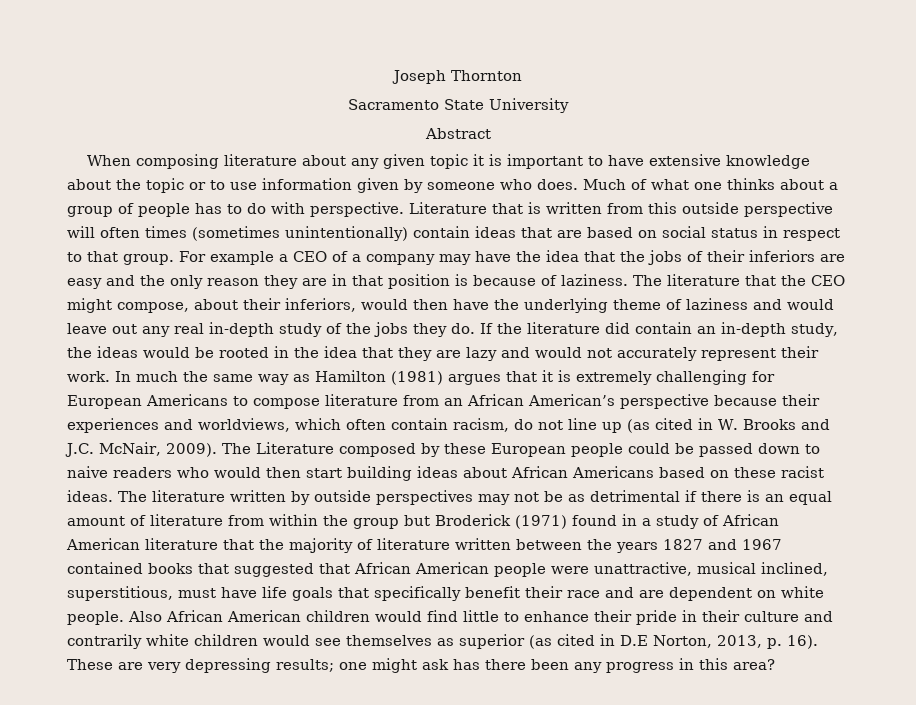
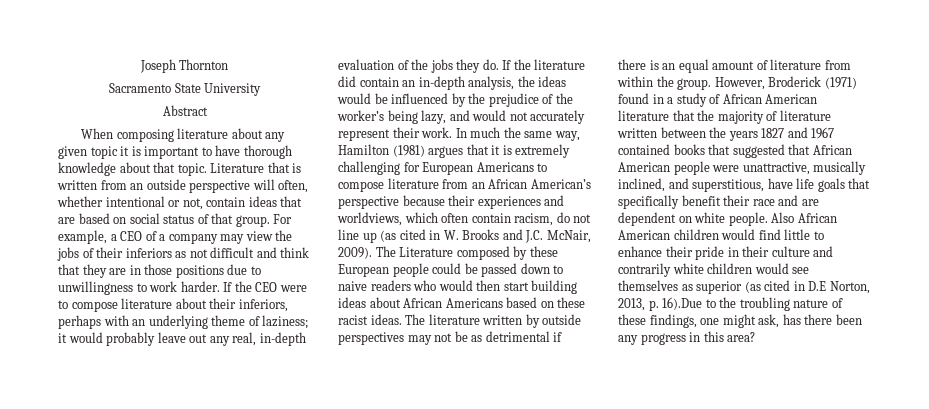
- When composing literature about any given topic it is important to have extensive knowledge about the topic or to use information given by someone who does. Much of what one thinks about a group of people has to do with perspective.
+ When composing literature about any given topic it is important to have thorough knowledge about that topic.
- Literature that is written from this outside perspective will often times (sometimes unintentionally) contain ideas that are based on social status in respect to that group.
+ Literature that is written from an outside perspective will often, whether intentional or not, contain ideas that are based on social status of that group.
- For example a CEO of a company may have the idea that the jobs of their inferiors are easy and the only reason they are in that position is because of laziness. The literature that the CEO might compose, about their inferiors, would then have the underlying theme of laziness and would leave out any real in-depth study of the jobs they do.
+ For example, a CEO of a company may view the jobs of their inferiors as not difficult and think that they are in those positions due to unwillingness to work harder. If the CEO were to compose literature about their inferiors, perhaps with an underlying theme of laziness; it would probably leave out any real, in-depth evaluation of the jobs they do.
- If the literature did contain an in-depth study, the ideas would be rooted in the idea that they are lazy and would not accurately represent their work.
+ If the literature did contain an in-depth analysis, the ideas would be influenced by the prejudice of the worker’s being lazy, and would not accurately represent their work.
- In much the same way as Hamilton (1981) argues that it is extremely challenging for European Americans to compose literature from an African American’s perspective because their experiences and worldviews, which often contain racism, do not line up (as cited in W. Brooks and J.C. McNair, 2009).
+ In much the same way, Hamilton (1981) argues that it is extremely challenging for European Americans to compose literature from an African American’s perspective because their experiences and worldviews, which often contain racism, do not line up (as cited in W. Brooks and J.C. McNair, 2009).
- The literature written by outside perspectives may not be as detrimental if there is an equal amount of literature from within the group but Broderick (1971) found in a study of African American literature that the majority of literature written between the years 1827 and 1967 contained books that suggested that African American people were unattractive, musical inclined, superstitious, must have life goals that specifically benefit their race and are dependent on white people.
+ The literature written by outside perspectives may not be as detrimental if there is an equal amount of literature from within the group. However, Broderick (1971) found in a study of African American literature that the majority of literature written between the years 1827 and 1967 contained books that suggested that African American people were unattractive, musically inclined, and superstitious, have life goals that specifically benefit their race and are dependent on white people.
- Also African American children would find little to enhance their pride in their culture and contrarily white children would see themselves as superior (as cited in D.E Norton, 2013, p. 16). These are very depressing results; one might ask has there been any progress in this area?
+ Also African American children would find little to enhance their pride in their culture and contrarily white children would see themselves as superior (as cited in D.E Norton, 2013, p. 16).Due to the troubling nature of these findings, one might ask, has there been any progress in this area?

